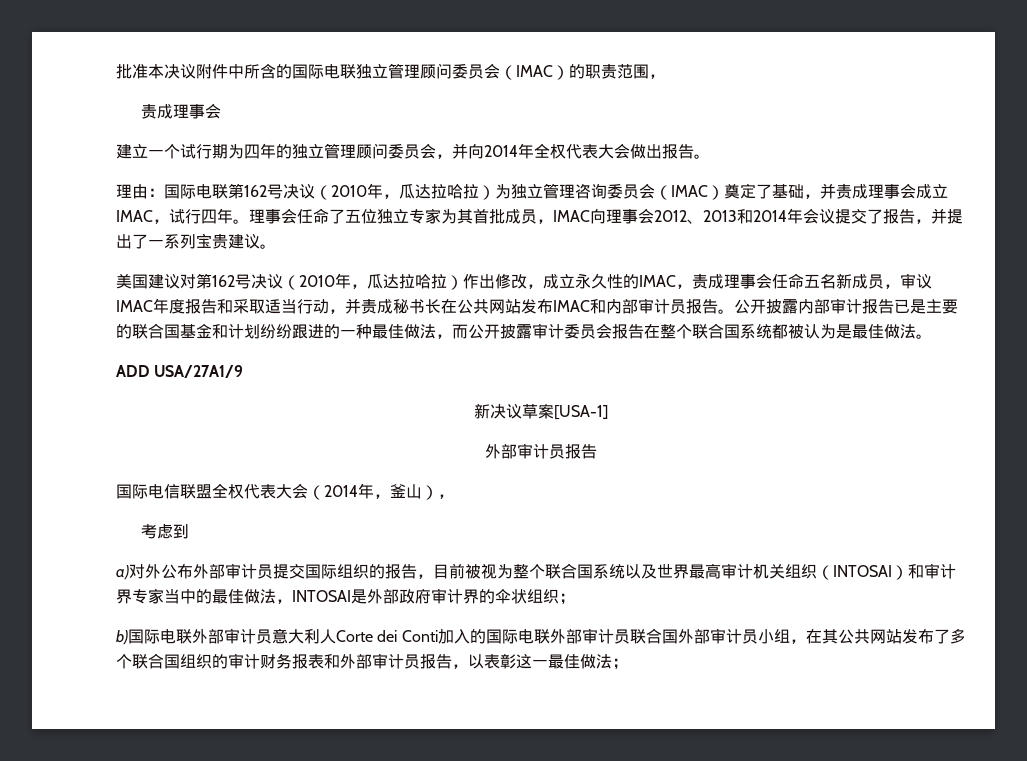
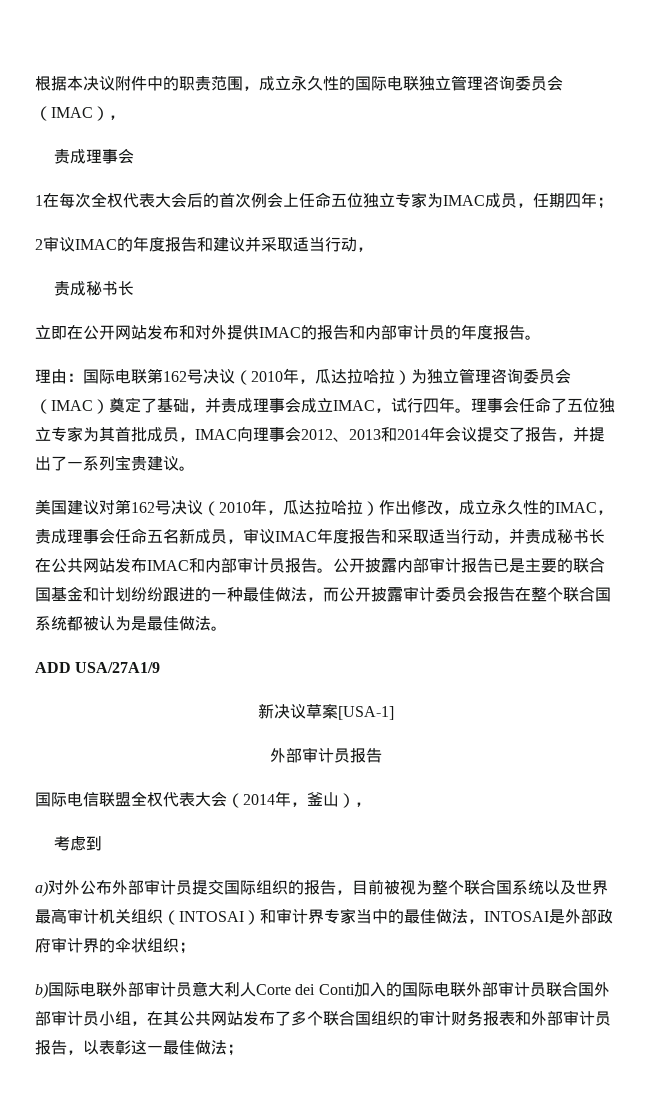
- 批准本决议附件中所含的国际电联独立管理顾问委员会（IMAC）的职责范围，
+ 根据本决议附件中的职责范围，成立永久性的国际电联独立管理咨询委员会（IMAC），
- 建立一个试行期为四年的独立管理顾问委员会，并向2014年全权代表大会做出报告。
+ 1在每次全权代表大会后的首次例会上任命五位独立专家为IMAC成员，任期四年；
+ 2审议IMAC的年度报告和建议并采取适当行动，
+ 责成秘书长
+ 立即在公开网站发布和对外提供IMAC的报告和内部审计员的年度报告。

